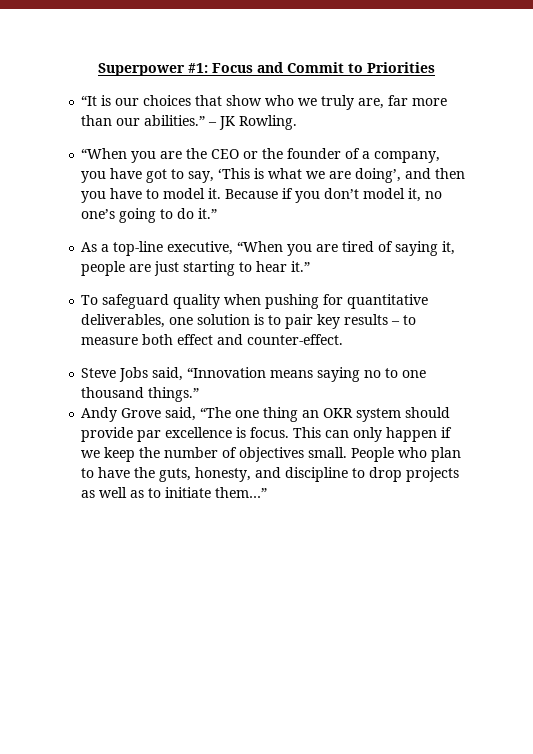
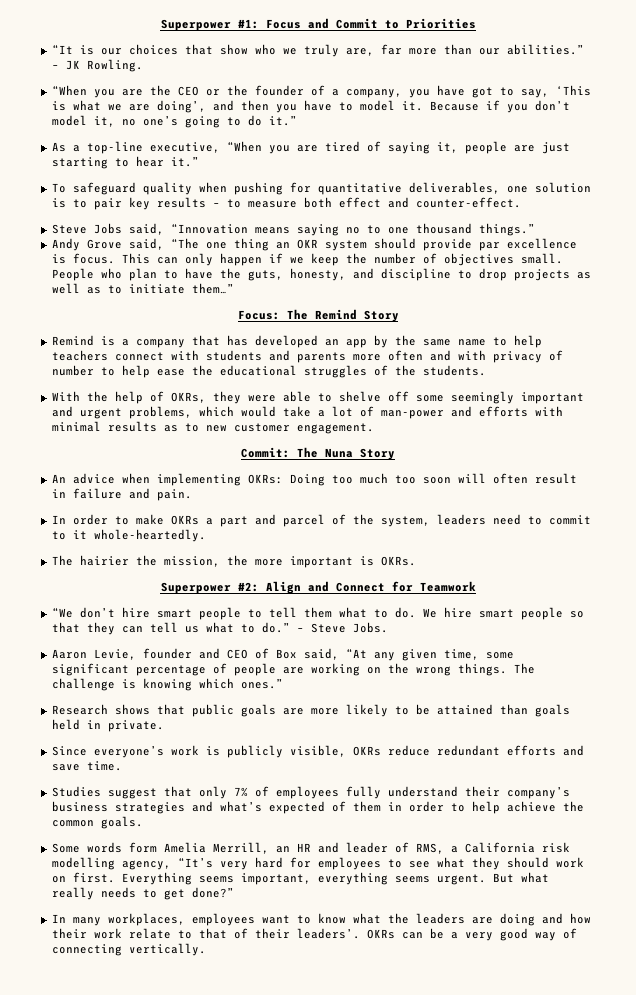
+ Focus: The Remind Story
+ Remind is a company that has developed an app by the same name to help teachers connect with students and parents more often and with privacy of number to help ease the educational struggles of the students.
+ With the help of OKRs, they were able to shelve off some seemingly important and urgent problems, which would take a lot of man-power and efforts with minimal results as to new customer engagement.
+ Commit: The Nuna Story
+ An advice when implementing OKRs: Doing too much too soon will often result in failure and pain.
+ In order to make OKRs a part and parcel of the system, leaders need to commit to it whole-heartedly.
+ The hairier the mission, the more important is OKRs.
+ Superpower #2: Align and Connect for Teamwork
+ “We don’t hire smart people to tell them what to do. We hire smart people so that they can tell us what to do.” – Steve Jobs.
+ Aaron Levie, founder and CEO of Box said, “At any given time, some significant percentage of people are working on the wrong things. The challenge is knowing which ones.”
+ Research shows that public goals are more likely to be attained than goals held in private.
+ Since everyone’s work is publicly visible, OKRs reduce redundant efforts and save time.
+ Studies suggest that only 7% of employees fully understand their company’s business strategies and what’s expected of them in order to help achieve the common goals.
+ Some words form Amelia Merrill, an HR and leader of RMS, a California risk modelling agency, “It’s very hard for employees to see what they should work on first. Everything seems important, everything seems urgent. But what really needs to get done?”
+ In many workplaces, employees want to know what the leaders are doing and how their work relate to that of their leaders’. OKRs can be a very good way of connecting vertically.

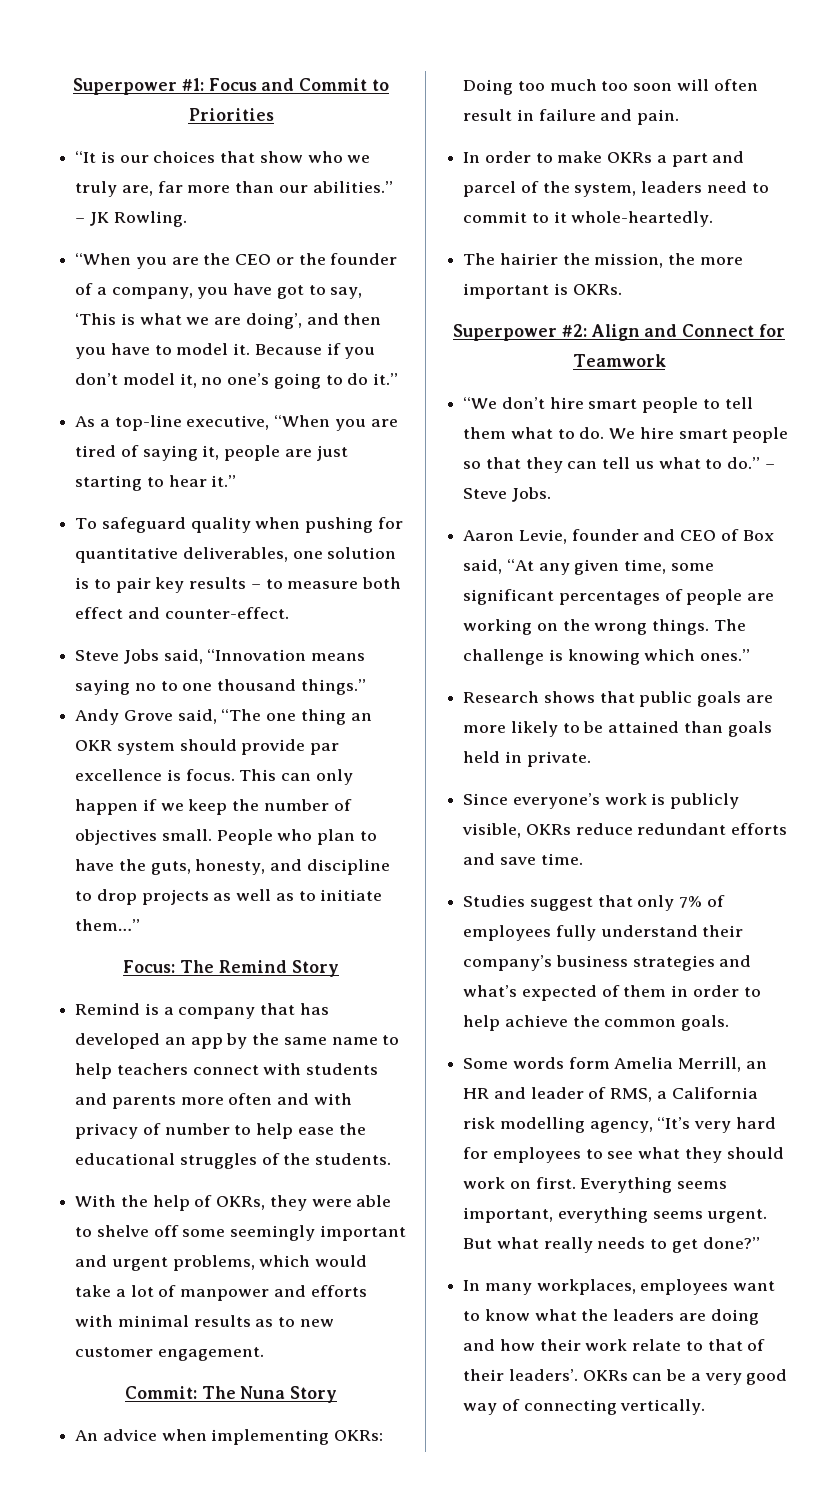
- With the help of OKRs, they were able to shelve off some seemingly important and urgent problems, which would take a lot of man-power and efforts with minimal results as to new customer engagement.
+ With the help of OKRs, they were able to shelve off some seemingly important and urgent problems, which would take a lot of manpower and efforts with minimal results as to new customer engagement.
- Aaron Levie, founder and CEO of Box said, “At any given time, some significant percentage of people are working on the wrong things.
+ Aaron Levie, founder and CEO of Box said, “At any given time, some significant percentages of people are working on the wrong things.

